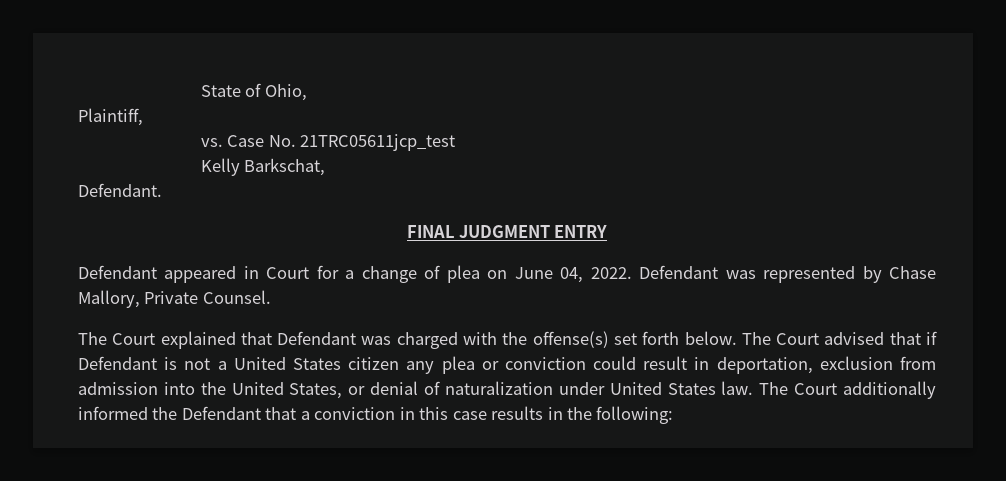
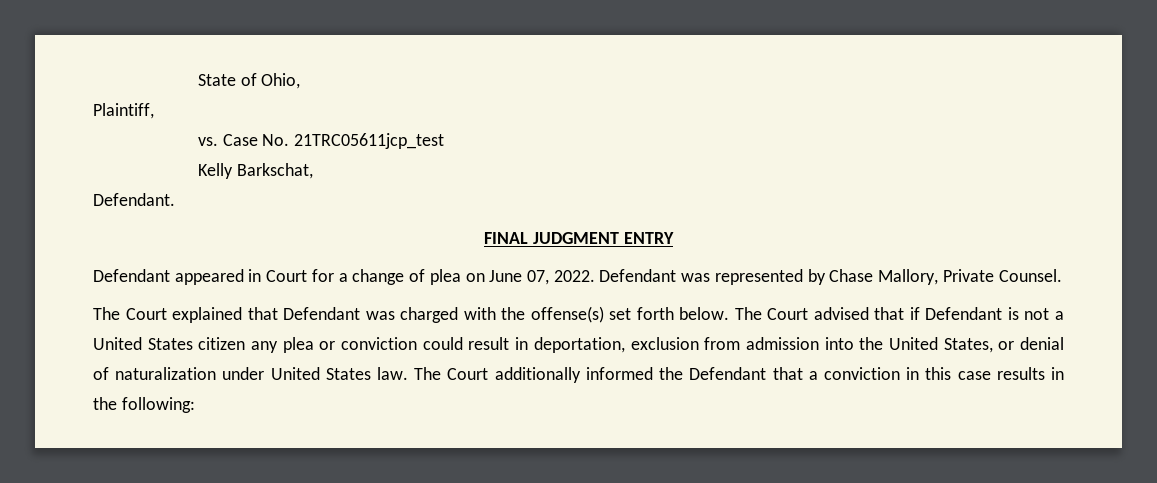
- Defendant appeared in Court for a change of plea on June 04, 2022.
+ Defendant appeared in Court for a change of plea on June 07, 2022.

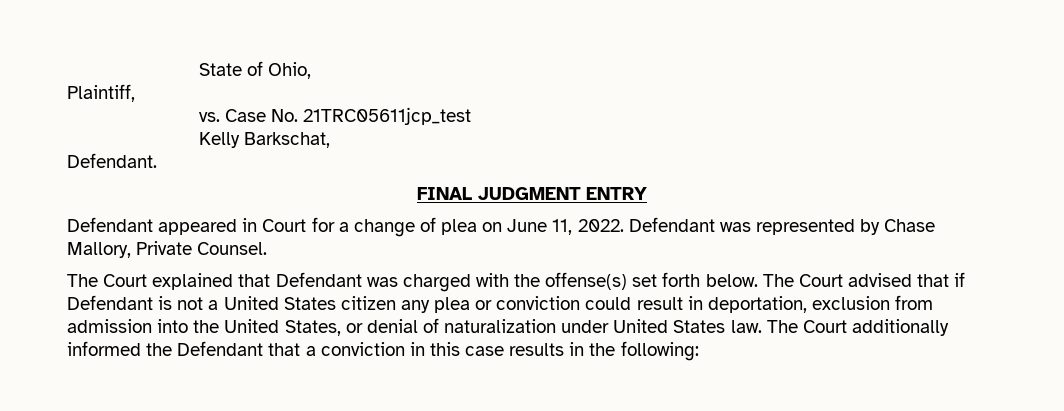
- Defendant appeared in Court for a change of plea on June 07, 2022.
+ Defendant appeared in Court for a change of plea on June 11, 2022.

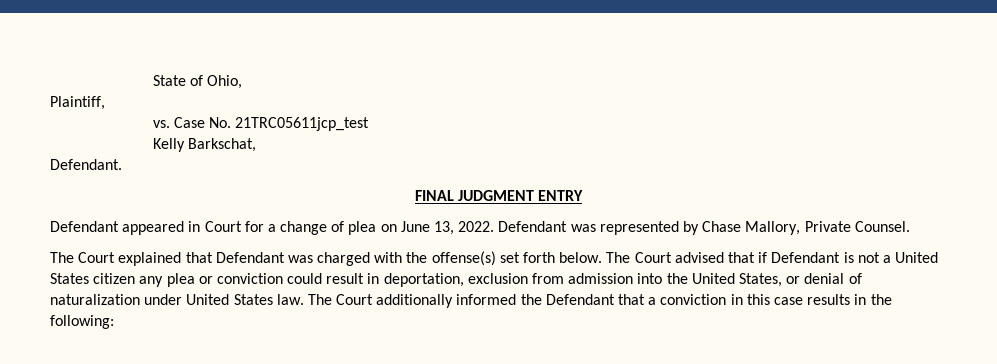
- Defendant appeared in Court for a change of plea on June 11, 2022.
+ Defendant appeared in Court for a change of plea on June 13, 2022.

